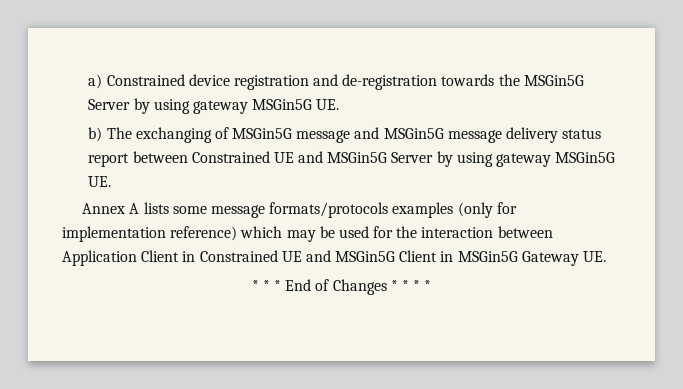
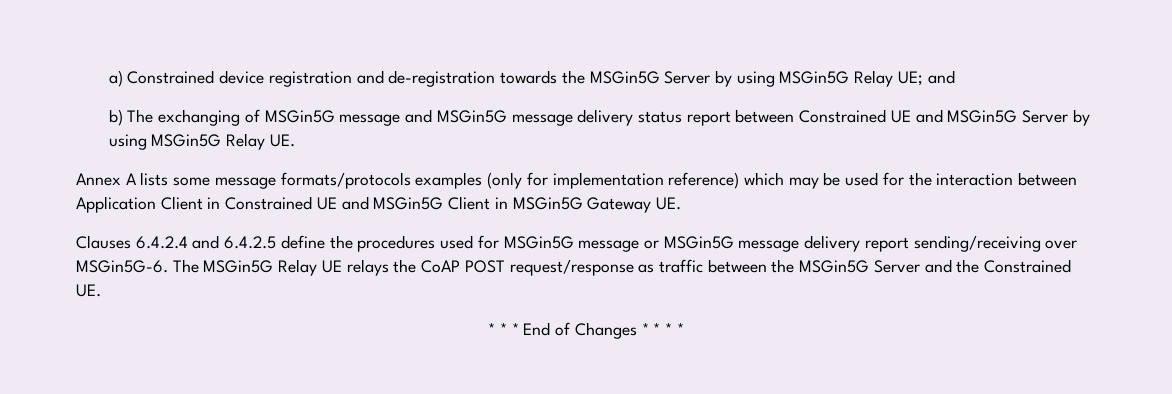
- a) Constrained device registration and de-registration towards the MSGin5G Server by using gateway MSGin5G UE.
+ a) Constrained device registration and de-registration towards the MSGin5G Server by using MSGin5G Relay UE; and
- b) The exchanging of MSGin5G message and MSGin5G message delivery status report between Constrained UE and MSGin5G Server by using gateway MSGin5G UE.
+ b) The exchanging of MSGin5G message and MSGin5G message delivery status report between Constrained UE and MSGin5G Server by using MSGin5G Relay UE.
+ Clauses 6.4.2.4 and 6.4.2.5 define the procedures used for MSGin5G message or MSGin5G message delivery report sending/receiving over MSGin5G-6. The MSGin5G Relay UE relays the CoAP POST request/response as traffic between the MSGin5G Server and the Constrained UE.

